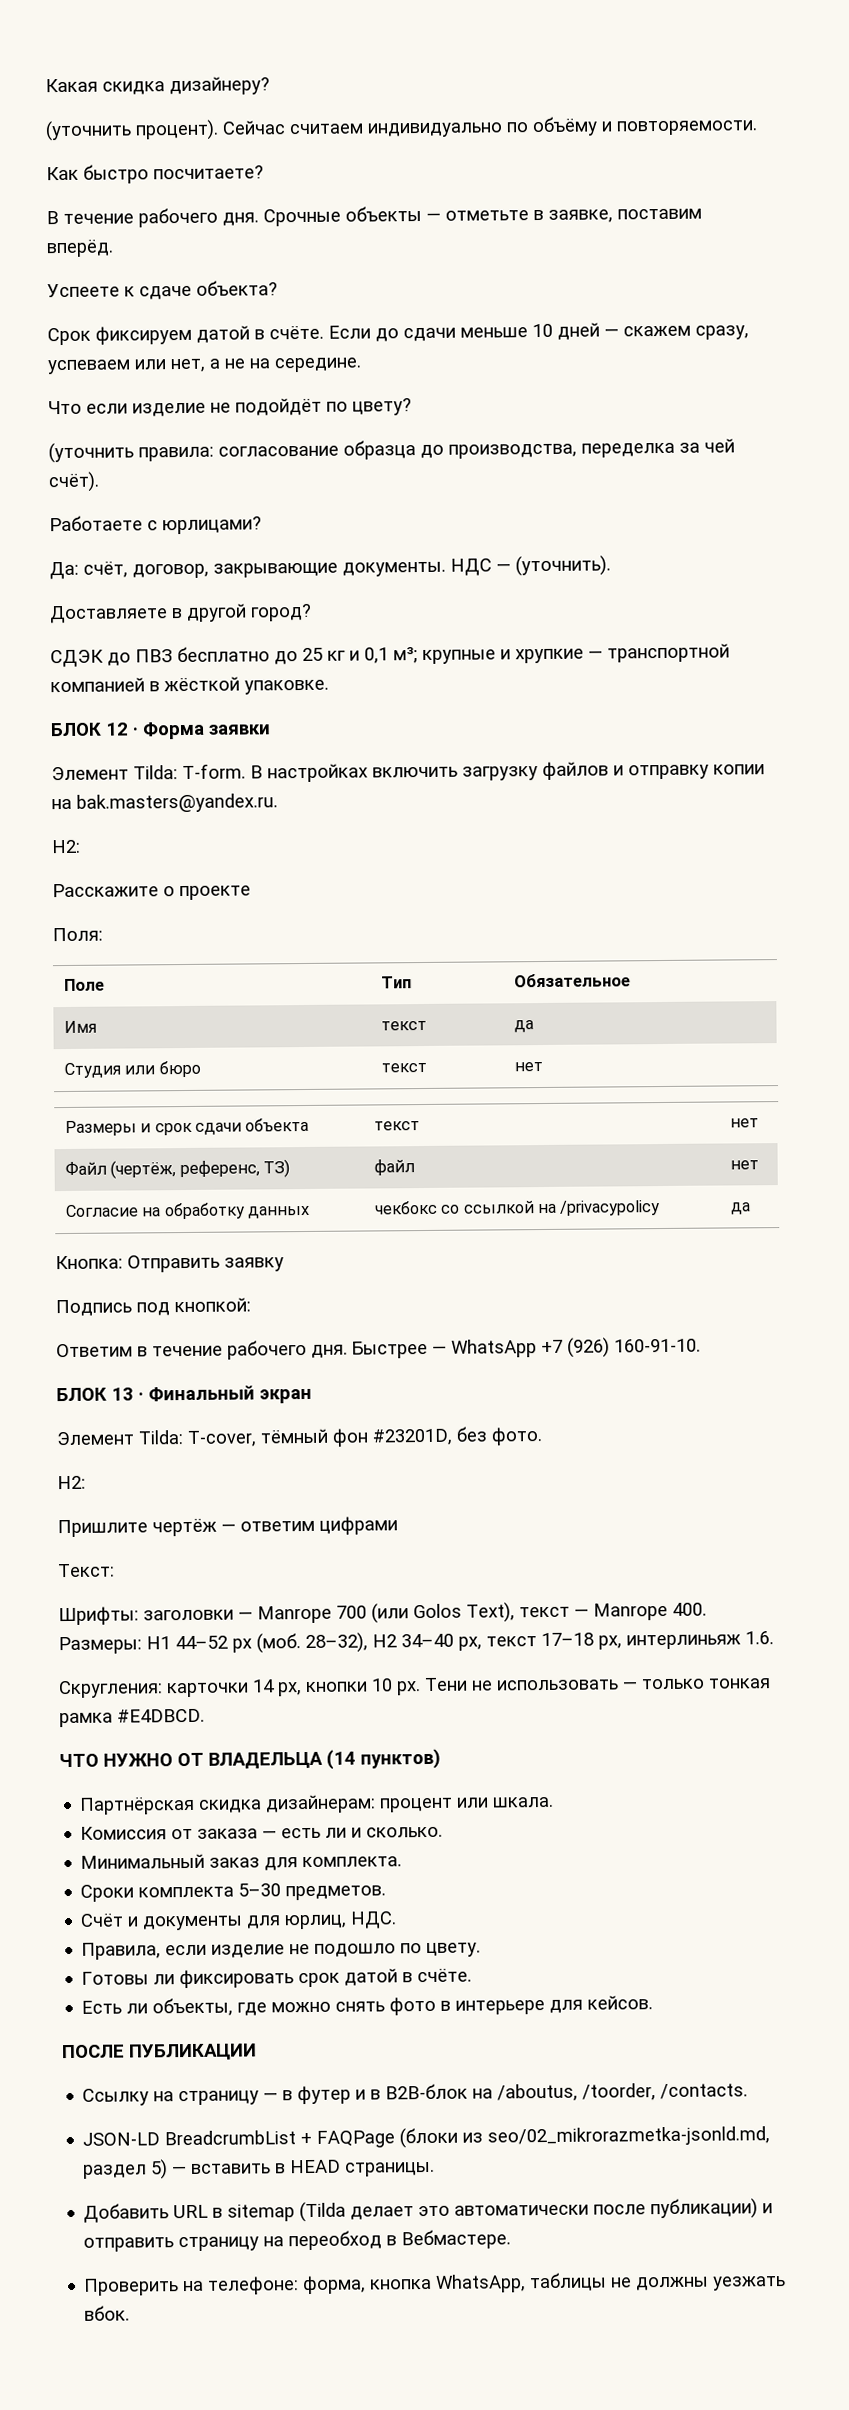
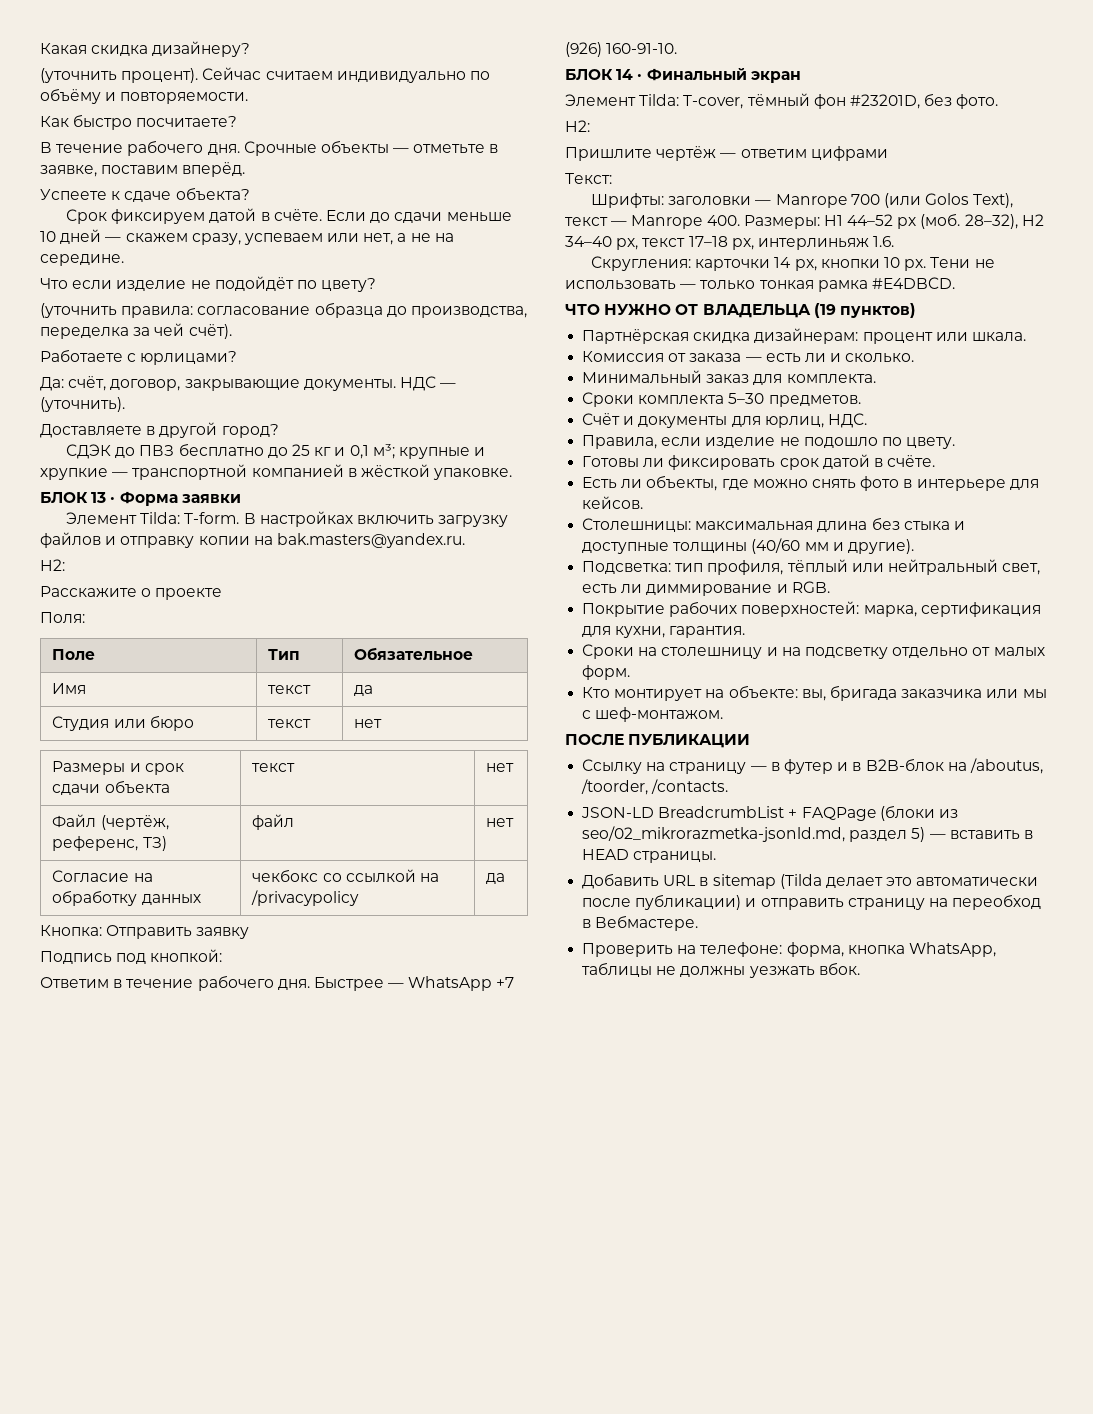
- БЛОК 12 · Форма заявки
+ БЛОК 13 · Форма заявки
- БЛОК 13 · Финальный экран
+ БЛОК 14 · Финальный экран
- ЧТО НУЖНО ОТ ВЛАДЕЛЬЦА (14 пунктов)
+ ЧТО НУЖНО ОТ ВЛАДЕЛЬЦА (19 пунктов)
+ Столешницы: максимальная длина без стыка и доступные толщины (40/60 мм и другие).
+ Подсветка: тип профиля, тёплый или нейтральный свет, есть ли диммирование и RGB.
+ Покрытие рабочих поверхностей: марка, сертификация для кухни, гарантия.
+ Сроки на столешницу и на подсветку отдельно от малых форм.
+ Кто монтирует на объекте: вы, бригада заказчика или мы с шеф-монтажом.

